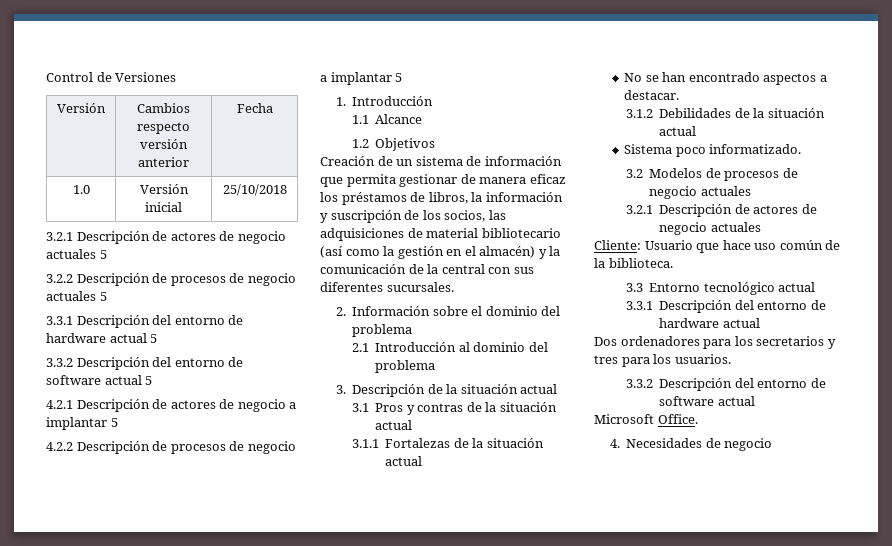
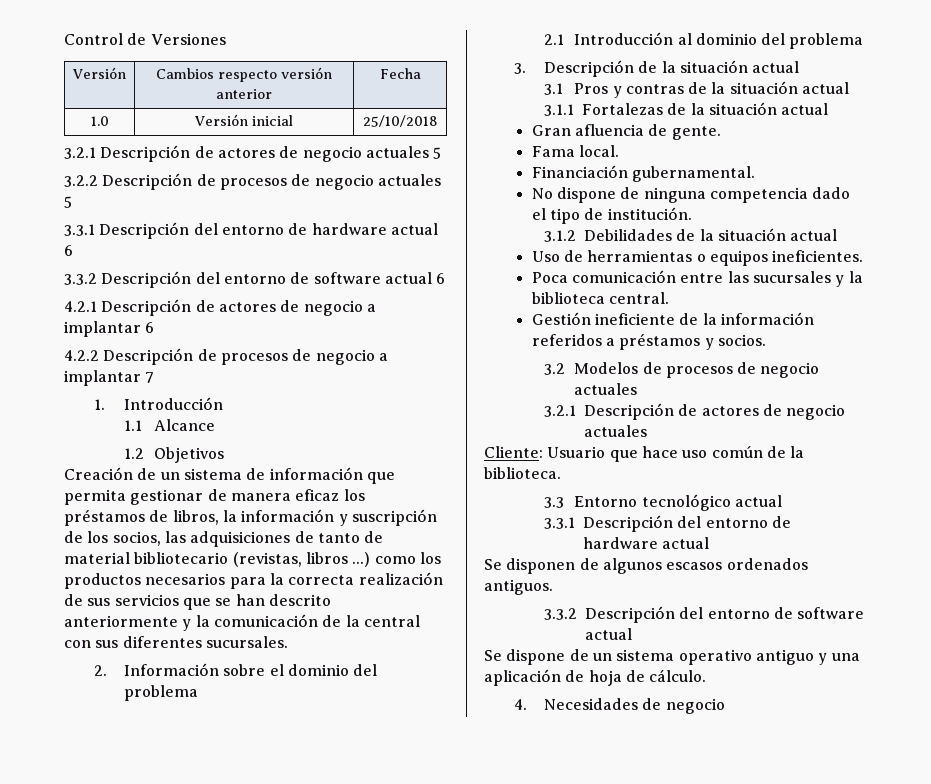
- 3.3.1 Descripción del entorno de hardware actual 5
- 3.3.2 Descripción del entorno de software actual 5
+ 3.3.1 Descripción del entorno de hardware actual 6
+ 3.3.2 Descripción del entorno de software actual 6
- 4.2.1 Descripción de actores de negocio a implantar 5
+ 4.2.1 Descripción de actores de negocio a implantar 6
- 4.2.2 Descripción de procesos de negocio a implantar 5
+ 4.2.2 Descripción de procesos de negocio a implantar 7
- Creación de un sistema de información que permita gestionar de manera eficaz los préstamos de libros, la información y suscripción de los socios, las adquisiciones de material bibliotecario (así como la gestión en el almacén) y la comunicación de la central con sus diferentes sucursales.
+ Creación de un sistema de información que permita gestionar de manera eficaz los préstamos de libros, la información y suscripción de los socios, las adquisiciones de tanto de material bibliotecario (revistas, libros ...) como los productos necesarios para la correcta realización de sus servicios que se han descrito anteriormente y la comunicación de la central con sus diferentes sucursales.
- No se han encontrado aspectos a destacar.
+ Gran afluencia de gente.
+ Fama local.
+ Financiación gubernamental.
+ No dispone de ninguna competencia dado el tipo de institución.
- Sistema poco informatizado.
+ Uso de herramientas o equipos ineficientes.
+ Poca comunicación entre las sucursales y la biblioteca central.
+ Gestión ineficiente de la información referidos a préstamos y socios.
- Dos ordenadores para los secretarios y tres para los usuarios.
+ Se disponen de algunos escasos ordenados antiguos.
- Microsoft Office.
+ Se dispone de un sistema operativo antiguo y una aplicación de hoja de cálculo.

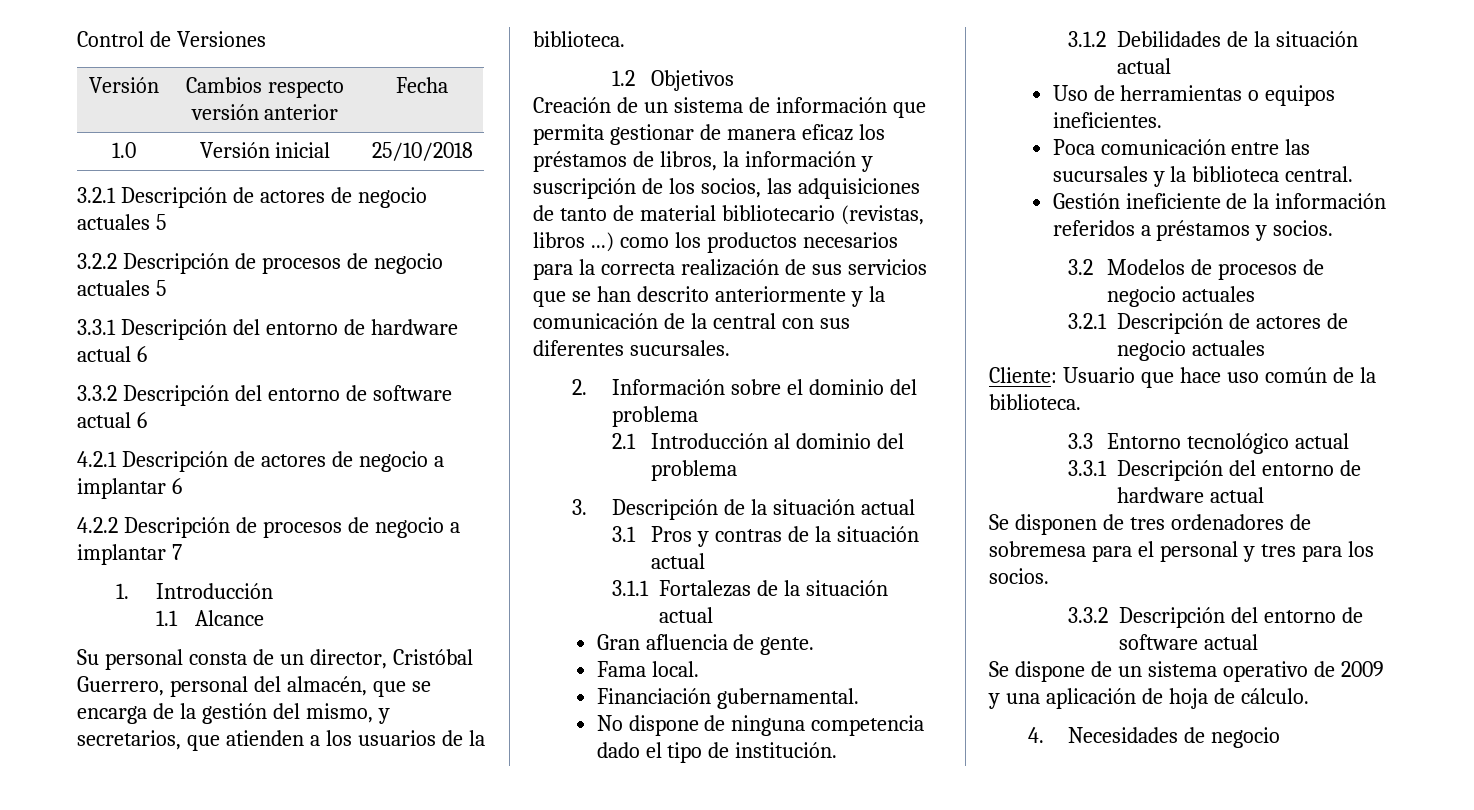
+ Su personal consta de un director, Cristóbal Guerrero, personal del almacén, que se encarga de la gestión del mismo, y secretarios, que atienden a los usuarios de la biblioteca.
- Se disponen de algunos escasos ordenados antiguos.
+ Se disponen de tres ordenadores de sobremesa para el personal y tres para los socios.
- Se dispone de un sistema operativo antiguo y una aplicación de hoja de cálculo.
+ Se dispone de un sistema operativo de 2009 y una aplicación de hoja de cálculo.

